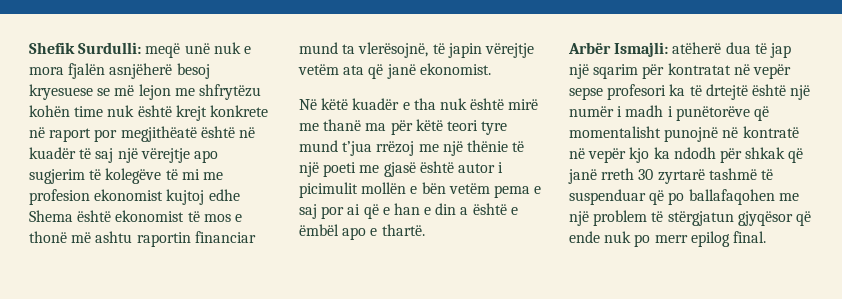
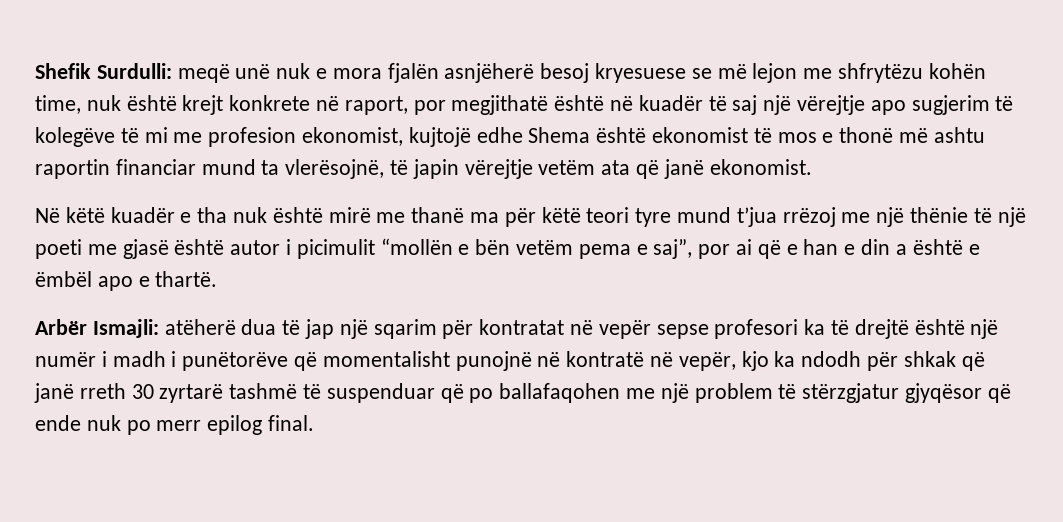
- Shefik Surdulli: meqë unë nuk e mora fjalën asnjëherë besoj kryesuese se më lejon me shfrytëzu kohën time nuk është krejt konkrete në raport por megjithëatë është në kuadër të saj një vërejtje apo sugjerim të kolegëve të mi me profesion ekonomist kujtoj edhe Shema është ekonomist të mos e thonë më ashtu raportin financiar mund ta vlerësojnë, të japin vërejtje vetëm ata që janë ekonomist.
+ Shefik Surdulli: meqë unë nuk e mora fjalën asnjëherë besoj kryesuese se më lejon me shfrytëzu kohën time, nuk është krejt konkrete në raport, por megjithatë është në kuadër të saj një vërejtje apo sugjerim të kolegëve të mi me profesion ekonomist, kujtojë edhe Shema është ekonomist të mos e thonë më ashtu raportin financiar mund ta vlerësojnë, të japin vërejtje vetëm ata që janë ekonomist.
- Në këtë kuadër e tha nuk është mirë me thanë ma për këtë teori tyre mund t’jua rrëzoj me një thënie të një poeti me gjasë është autor i picimulit mollën e bën vetëm pema e saj por ai që e han e din a është e ëmbël apo e thartë.
+ Në këtë kuadër e tha nuk është mirë me thanë ma për këtë teori tyre mund t’jua rrëzoj me një thënie të një poeti me gjasë është autor i picimulit “mollën e bën vetëm pema e saj”, por ai që e han e din a është e ëmbël apo e thartë.
- Arbër Ismajli: atëherë dua të jap një sqarim për kontratat në vepër sepse profesori ka të drtejtë është një numër i madh i punëtorëve që momentalisht punojnë në kontratë në vepër kjo ka ndodh për shkak që janë rreth 30 zyrtarë tashmë të suspenduar që po ballafaqohen me një problem të stërgjatun gjyqësor që ende nuk po merr epilog final.
+ Arbër Ismajli: atëherë dua të jap një sqarim për kontratat në vepër sepse profesori ka të drejtë është një numër i madh i punëtorëve që momentalisht punojnë në kontratë në vepër, kjo ka ndodh për shkak që janë rreth 30 zyrtarë tashmë të suspenduar që po ballafaqohen me një problem të stërzgjatur gjyqësor që ende nuk po merr epilog final.

